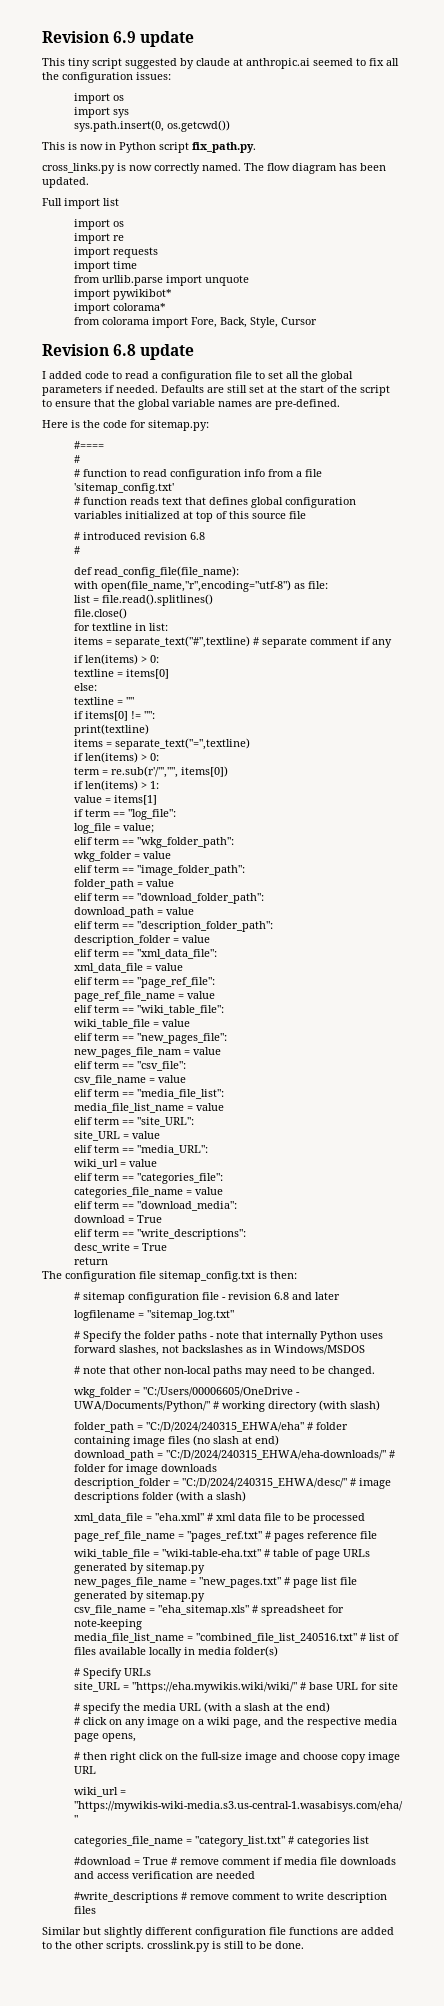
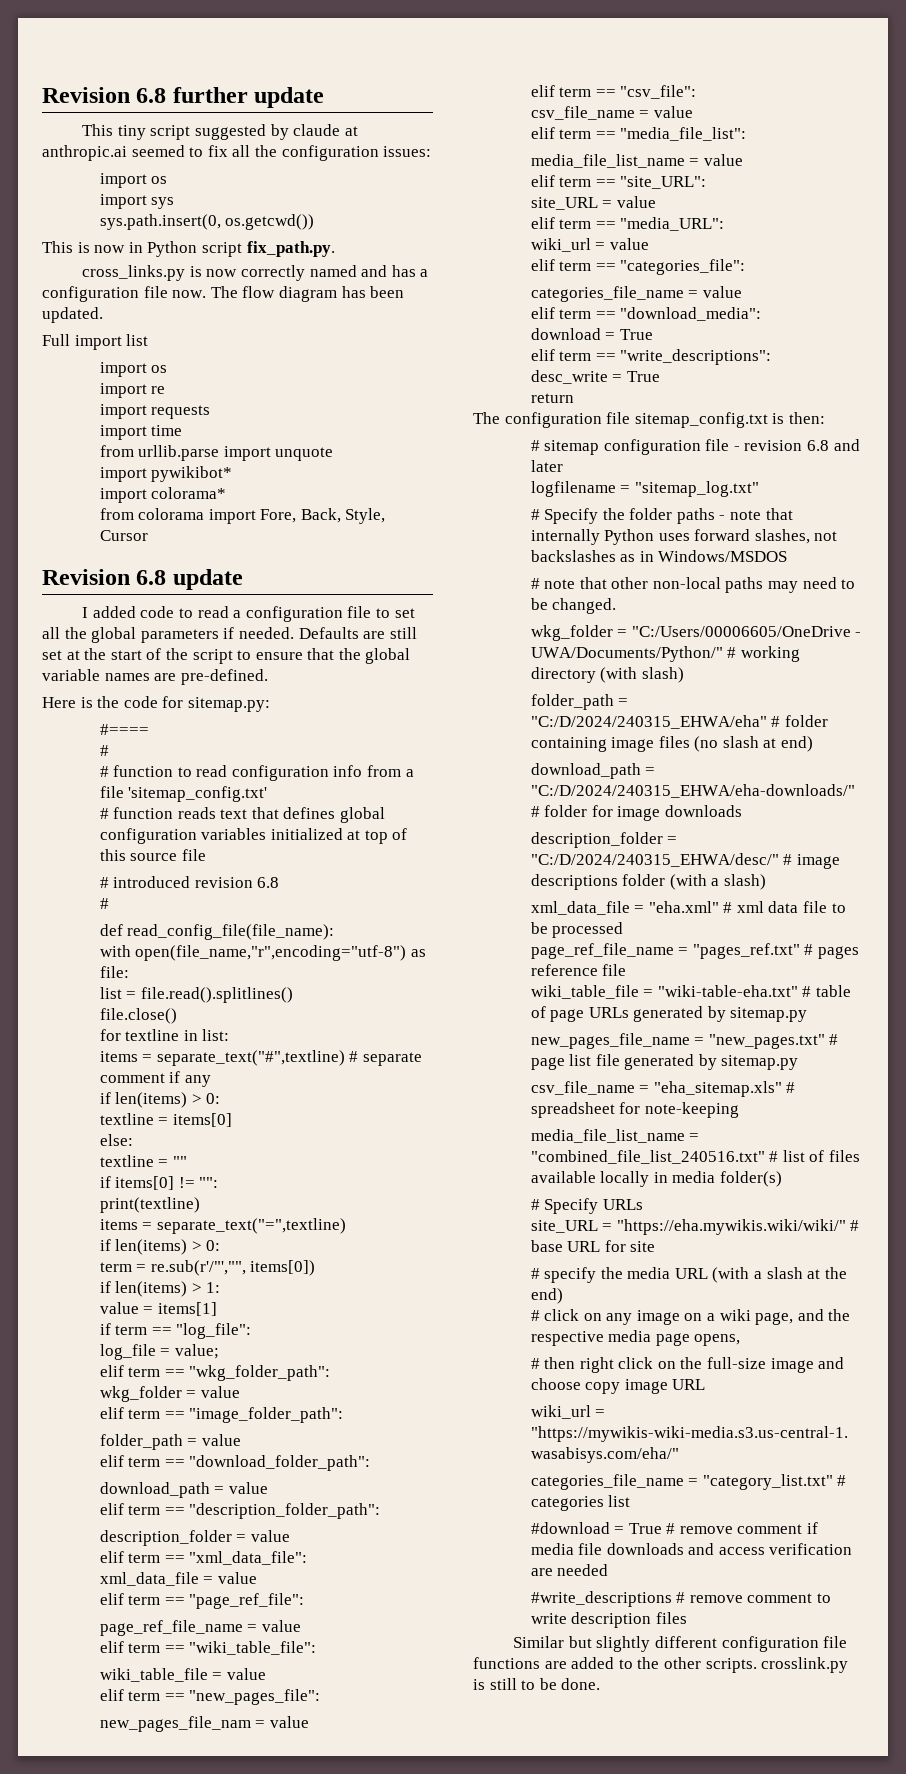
- Revision 6.9 update
+ Revision 6.8 further update
- cross_links.py is now correctly named.
+ cross_links.py is now correctly named and has a configuration file now.

